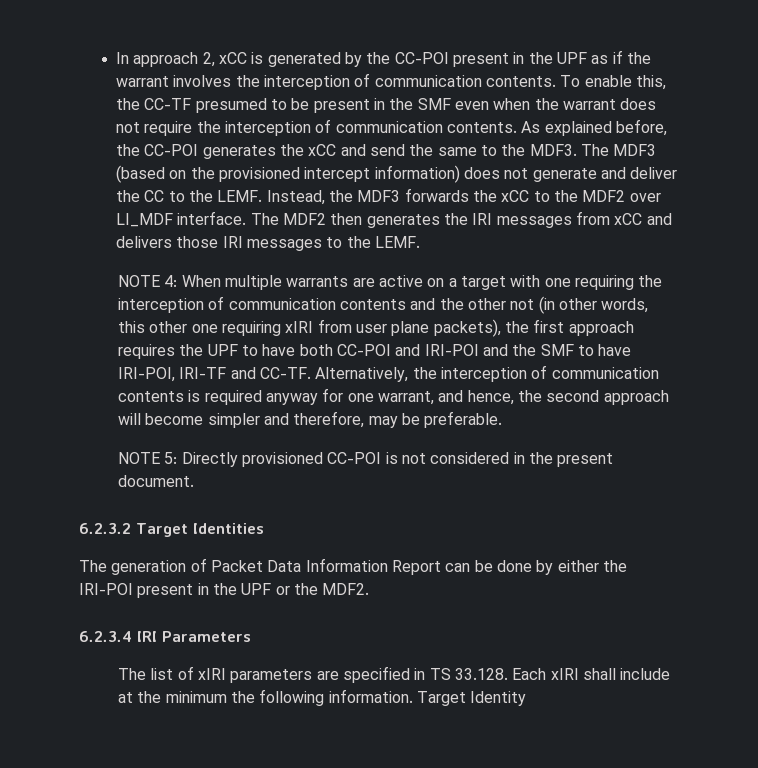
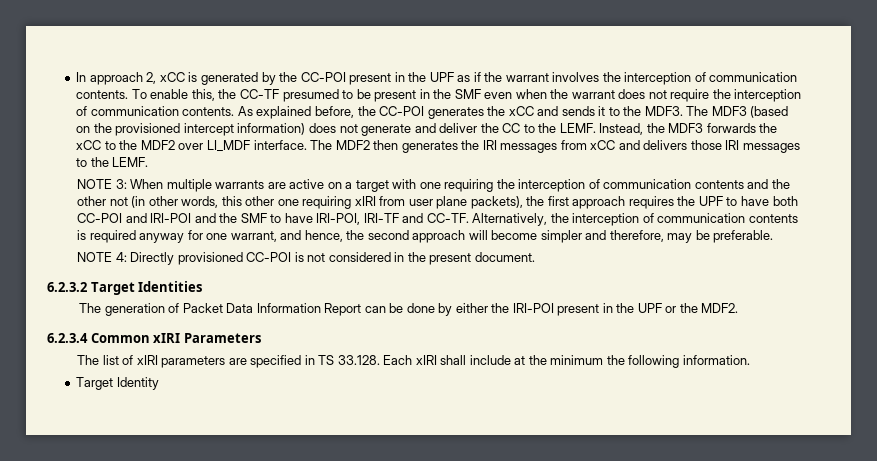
- As explained before, the CC-POI generates the xCC and send the same to the MDF3.
+ As explained before, the CC-POI generates the xCC and sends it to the MDF3.
- NOTE 4: When multiple warrants are active on a target with one requiring the interception of communication contents and the other not (in other words, this other one requiring xIRI from user plane packets), the first approach requires the UPF to have both CC-POI and IRI-POI and the SMF to have IRI-POI, IRI-TF and CC-TF.
+ NOTE 3: When multiple warrants are active on a target with one requiring the interception of communication contents and the other not (in other words, this other one requiring xIRI from user plane packets), the first approach requires the UPF to have both CC-POI and IRI-POI and the SMF to have IRI-POI, IRI-TF and CC-TF.
- NOTE 5: Directly provisioned CC-POI is not considered in the present document.
+ NOTE 4: Directly provisioned CC-POI is not considered in the present document.
- 6.2.3.4 IRI Parameters
+ 6.2.3.4 Common xIRI Parameters
- The list of xIRI parameters are specified in TS 33.128. Each xIRI shall include at the minimum the following information. Target Identity
+ The list of xIRI parameters are specified in TS 33.128. Each xIRI shall include at the minimum the following information.
+ Target Identity

